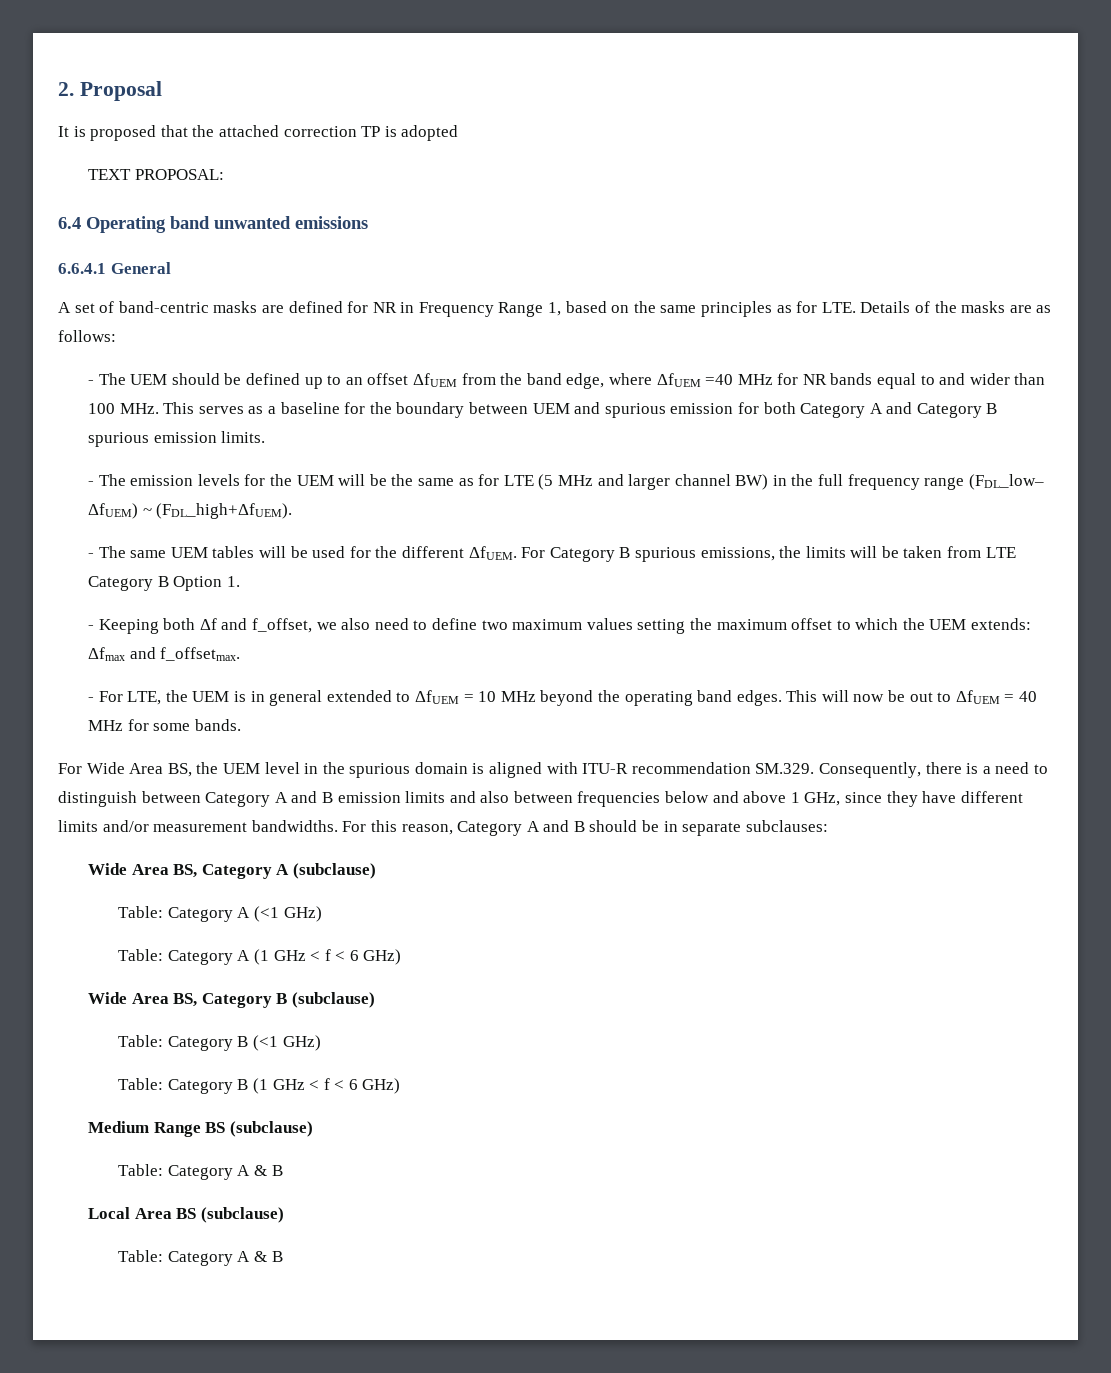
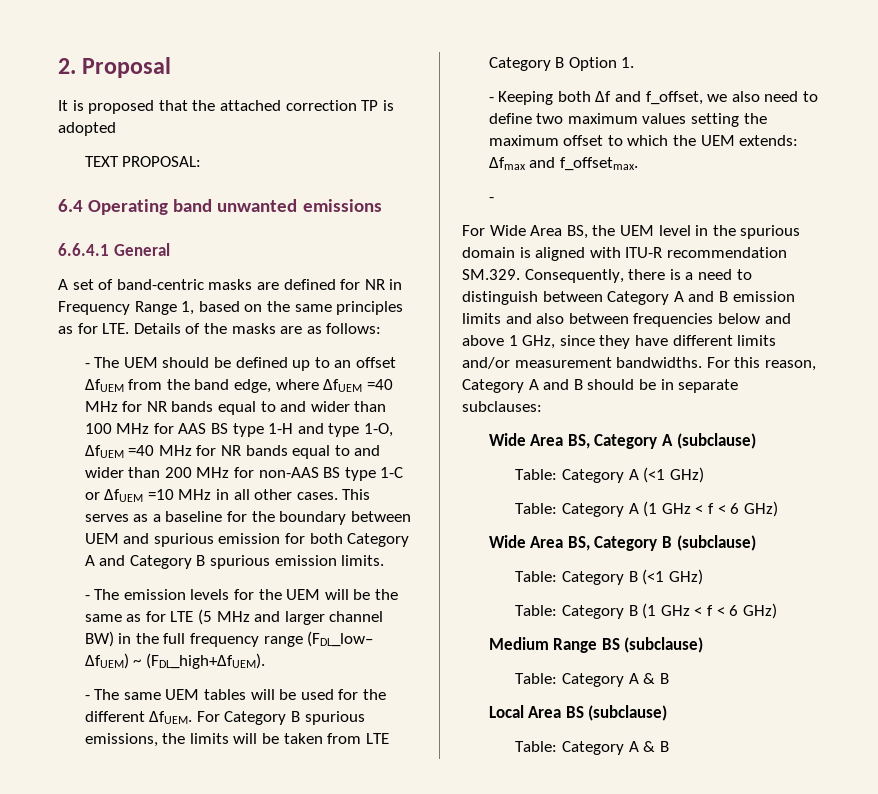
- - The UEM should be defined up to an offset ΔfUEM from the band edge, where ΔfUEM =40 MHz for NR bands equal to and wider than 100 MHz. This serves as a baseline for the boundary between UEM and spurious emission for both Category A and Category B spurious emission limits.
+ - The UEM should be defined up to an offset ΔfUEM from the band edge, where ΔfUEM =40 MHz for NR bands equal to and wider than 100 MHz for AAS BS type 1-H and type 1-O, ΔfUEM =40 MHz for NR bands equal to and wider than 200 MHz for non-AAS BS type 1-C or ΔfUEM =10 MHz in all other cases. This serves as a baseline for the boundary between UEM and spurious emission for both Category A and Category B spurious emission limits.
  - Keeping both Δf and f_offset, we also need to define two maximum values setting the maximum offset to which the UEM extends: Δfmax and f_offsetmax.
- - For LTE, the UEM is in general extended to ΔfUEM = 10 MHz beyond the operating band edges. This will now be out to ΔfUEM = 40 MHz for some bands.
+ -

